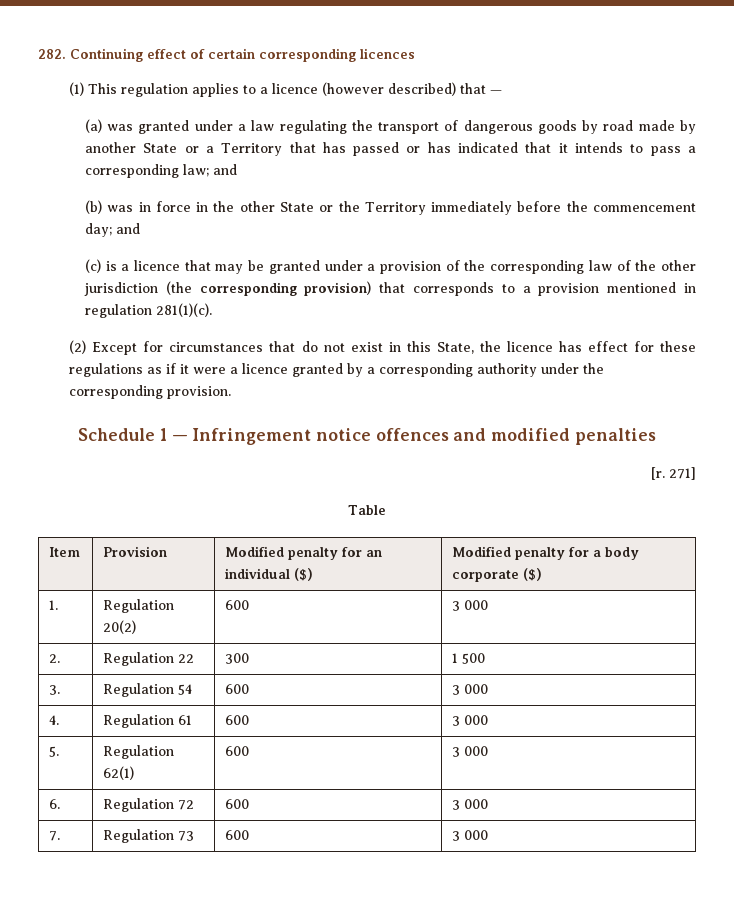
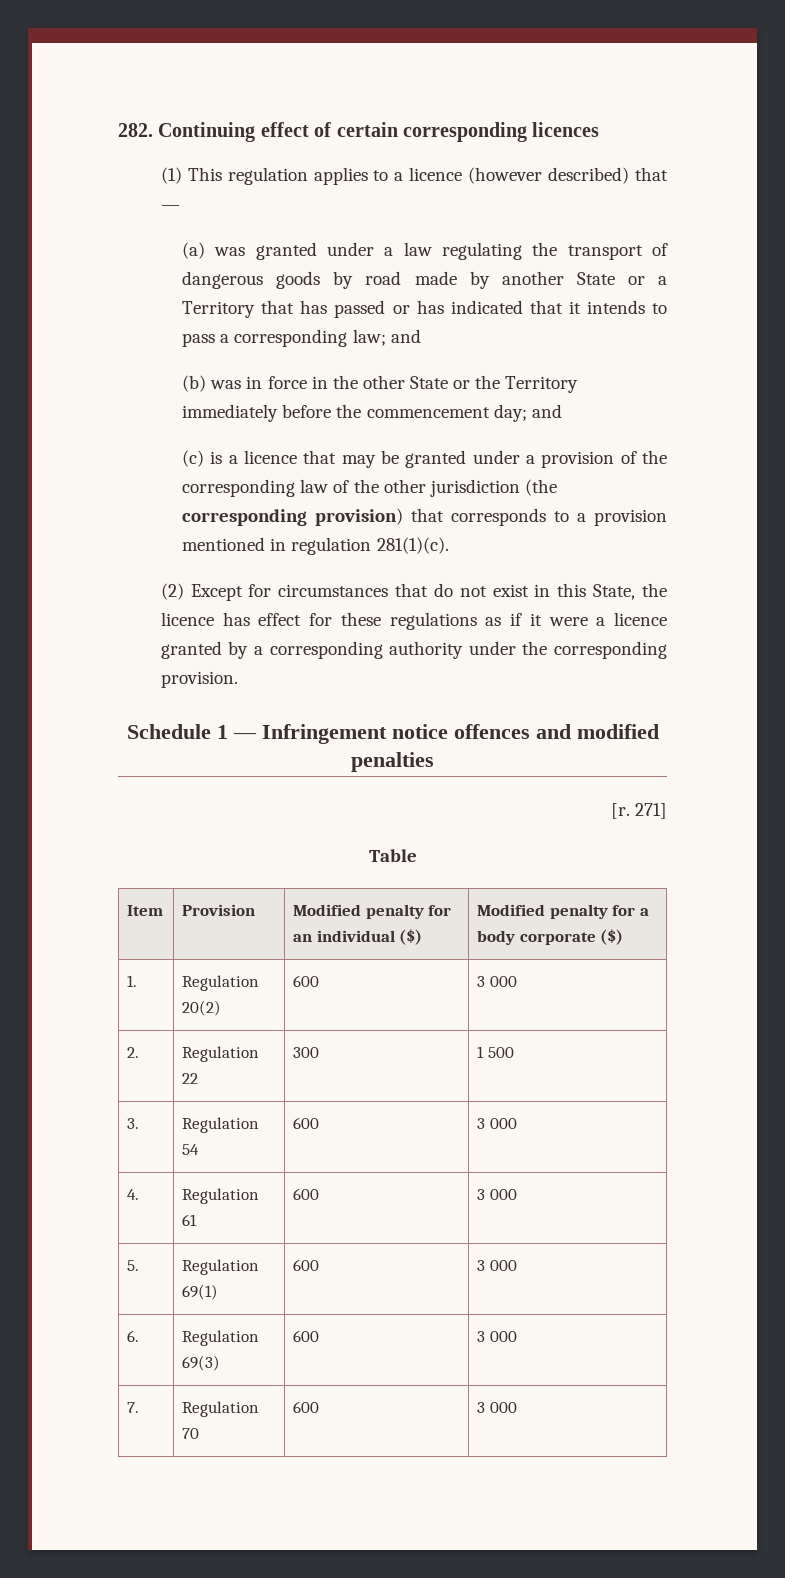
- 5. | Regulation 62(1) | 600 | 3 000
+ 5. | Regulation 69(1) | 600 | 3 000
- 6. | Regulation 72 | 600 | 3 000
+ 6. | Regulation 69(3) | 600 | 3 000
- 7. | Regulation 73 | 600 | 3 000
+ 7. | Regulation 70 | 600 | 3 000

